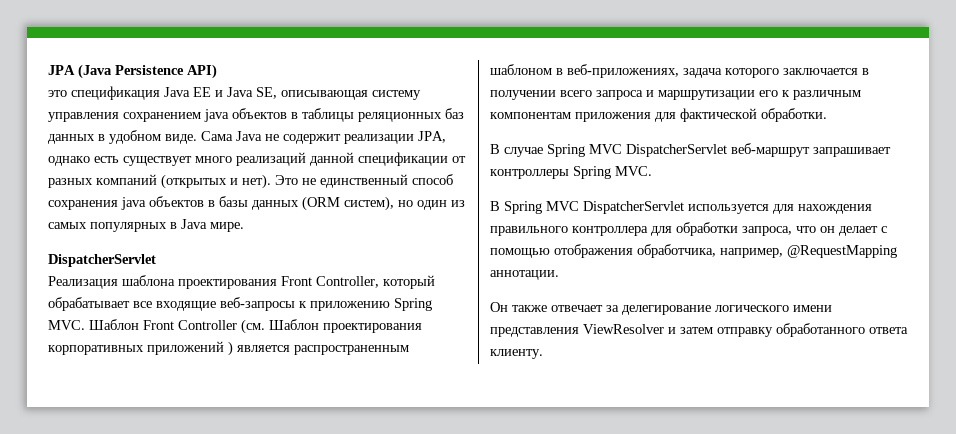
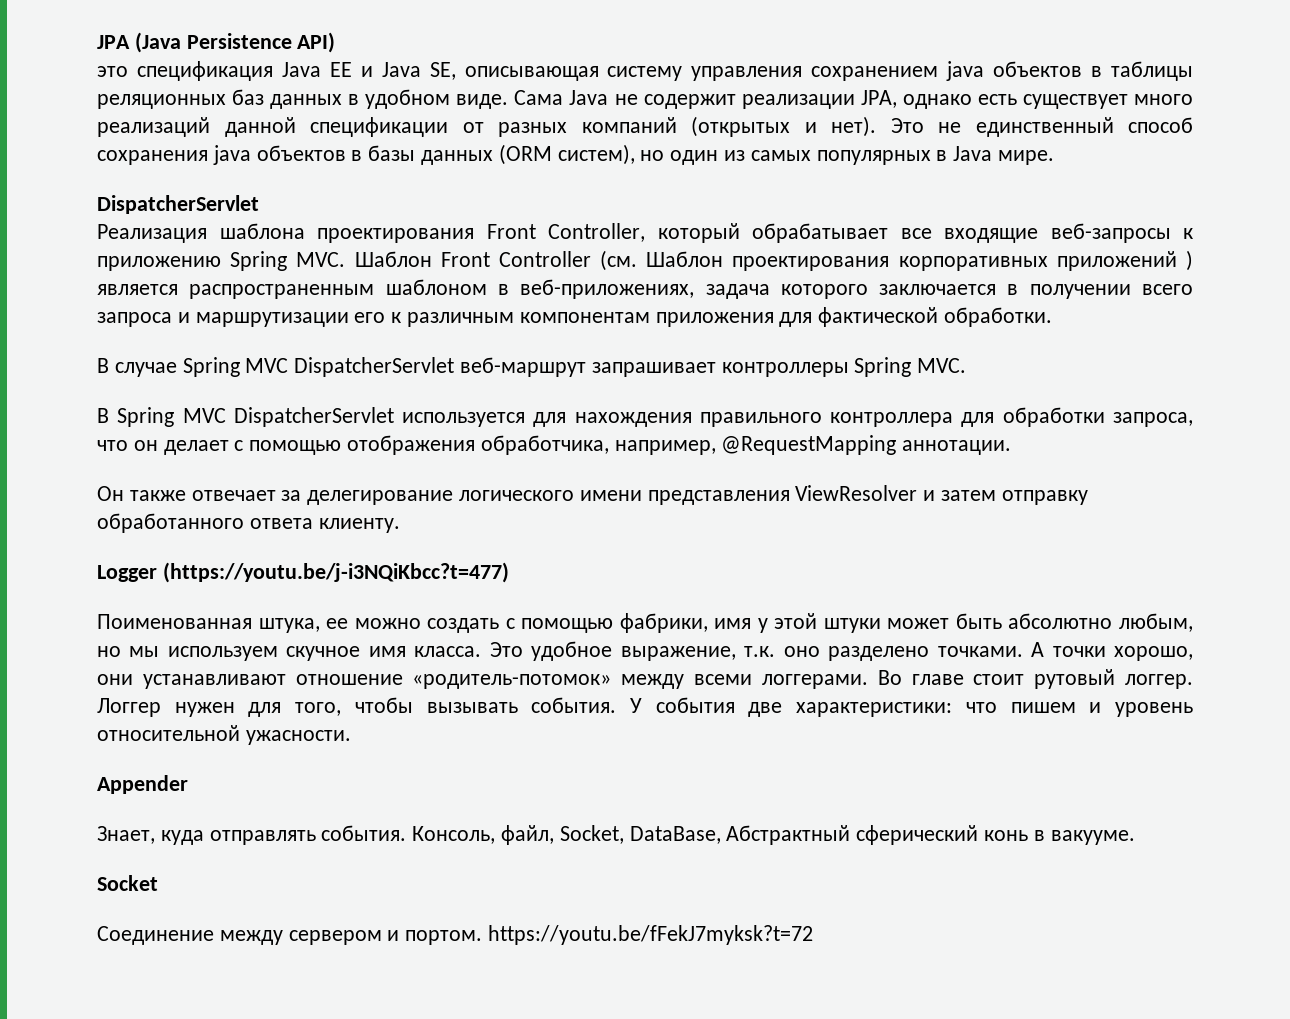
+ Logger (https://youtu.be/j-i3NQiKbcc?t=477)
+ Поименованная штука, ее можно создать с помощью фабрики, имя у этой штуки может быть абсолютно любым, но мы используем скучное имя класса. Это удобное выражение, т.к. оно разделено точками. А точки хорошо, они устанавливают отношение «родитель-потомок» между всеми логгерами. Во главе стоит рутовый логгер. Логгер нужен для того, чтобы вызывать события. У события две характеристики: что пишем и уровень относительной ужасности.
+ Appender
+ Знает, куда отправлять события. Консоль, файл, Socket, DataBase, Абстрактный сферический конь в вакууме.
+ Socket
+ Соединение между сервером и портом. https://youtu.be/fFekJ7myksk?t=72

